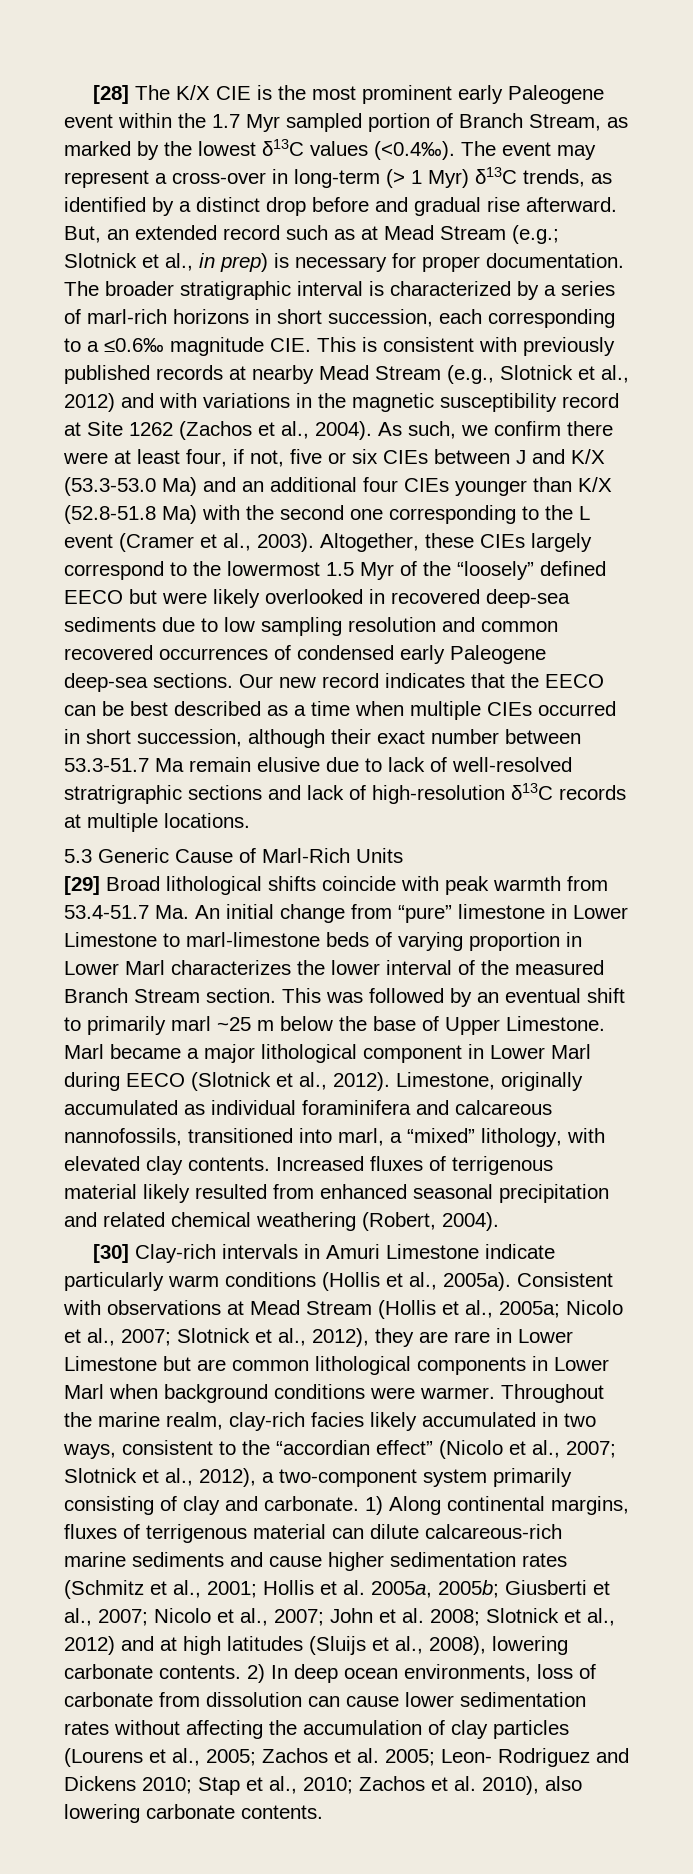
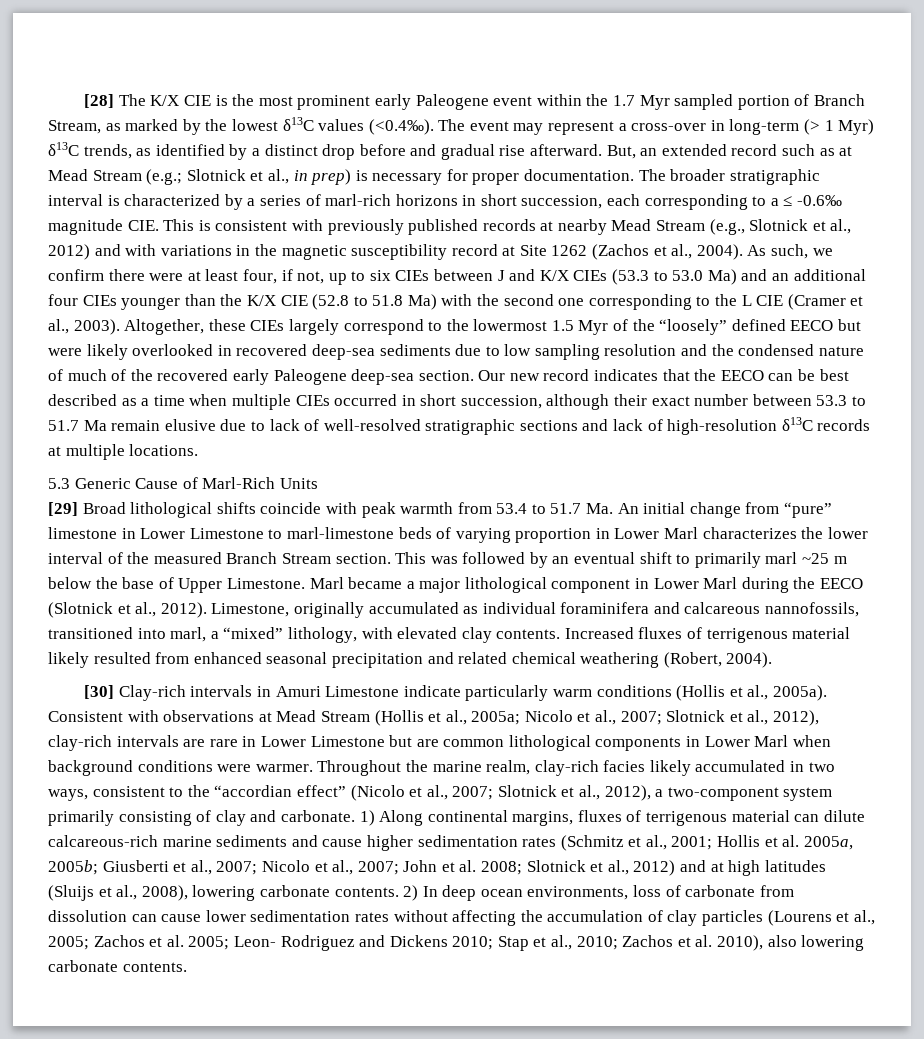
- The broader stratigraphic interval is characterized by a series of marl-rich horizons in short succession, each corresponding to a ≤0.6‰ magnitude CIE. This is consistent with previously published records at nearby Mead Stream (e.g., Slotnick et al., 2012) and with variations in the magnetic susceptibility record at Site 1262 (Zachos et al., 2004).
+ The broader stratigraphic interval is characterized by a series of marl-rich horizons in short succession, each corresponding to a ≤ -0.6‰ magnitude CIE. This is consistent with previously published records at nearby Mead Stream (e.g., Slotnick et al., 2012) and with variations in the magnetic susceptibility record at Site 1262 (Zachos et al., 2004).
- As such, we confirm there were at least four, if not, five or six CIEs between J and K/X (53.3-53.0 Ma) and an additional four CIEs younger than K/X (52.8-51.8 Ma) with the second one corresponding to the L event (Cramer et al., 2003).
+ As such, we confirm there were at least four, if not, up to six CIEs between J and K/X CIEs (53.3 to 53.0 Ma) and an additional four CIEs younger than the K/X CIE (52.8 to 51.8 Ma) with the second one corresponding to the L CIE (Cramer et al., 2003).
- Altogether, these CIEs largely correspond to the lowermost 1.5 Myr of the “loosely” defined EECO but were likely overlooked in recovered deep-sea sediments due to low sampling resolution and common recovered occurrences of condensed early Paleogene deep-sea sections.
+ Altogether, these CIEs largely correspond to the lowermost 1.5 Myr of the “loosely” defined EECO but were likely overlooked in recovered deep-sea sediments due to low sampling resolution and the condensed nature of much of the recovered early Paleogene deep-sea section.
- Our new record indicates that the EECO can be best described as a time when multiple CIEs occurred in short succession, although their exact number between 53.3-51.7 Ma remain elusive due to lack of well-resolved stratrigraphic sections and lack of high-resolution δ13C records at multiple locations.
+ Our new record indicates that the EECO can be best described as a time when multiple CIEs occurred in short succession, although their exact number between 53.3 to 51.7 Ma remain elusive due to lack of well-resolved stratigraphic sections and lack of high-resolution δ13C records at multiple locations.
- [29] Broad lithological shifts coincide with peak warmth from 53.4-51.7 Ma. An initial change from “pure” limestone in Lower Limestone to marl-limestone beds of varying proportion in Lower Marl characterizes the lower interval of the measured Branch Stream section.
+ [29] Broad lithological shifts coincide with peak warmth from 53.4 to 51.7 Ma. An initial change from “pure” limestone in Lower Limestone to marl-limestone beds of varying proportion in Lower Marl characterizes the lower interval of the measured Branch Stream section.
- Marl became a major lithological component in Lower Marl during EECO (Slotnick et al., 2012).
+ Marl became a major lithological component in Lower Marl during the EECO (Slotnick et al., 2012).
- Consistent with observations at Mead Stream (Hollis et al., 2005a; Nicolo et al., 2007; Slotnick et al., 2012), they are rare in Lower Limestone but are common lithological components in Lower Marl when background conditions were warmer.
+ Consistent with observations at Mead Stream (Hollis et al., 2005a; Nicolo et al., 2007; Slotnick et al., 2012), clay-rich intervals are rare in Lower Limestone but are common lithological components in Lower Marl when background conditions were warmer.

